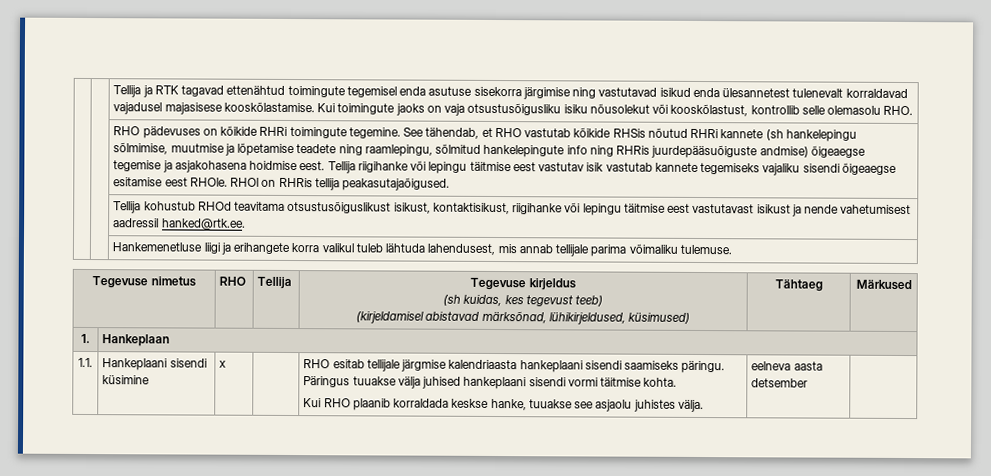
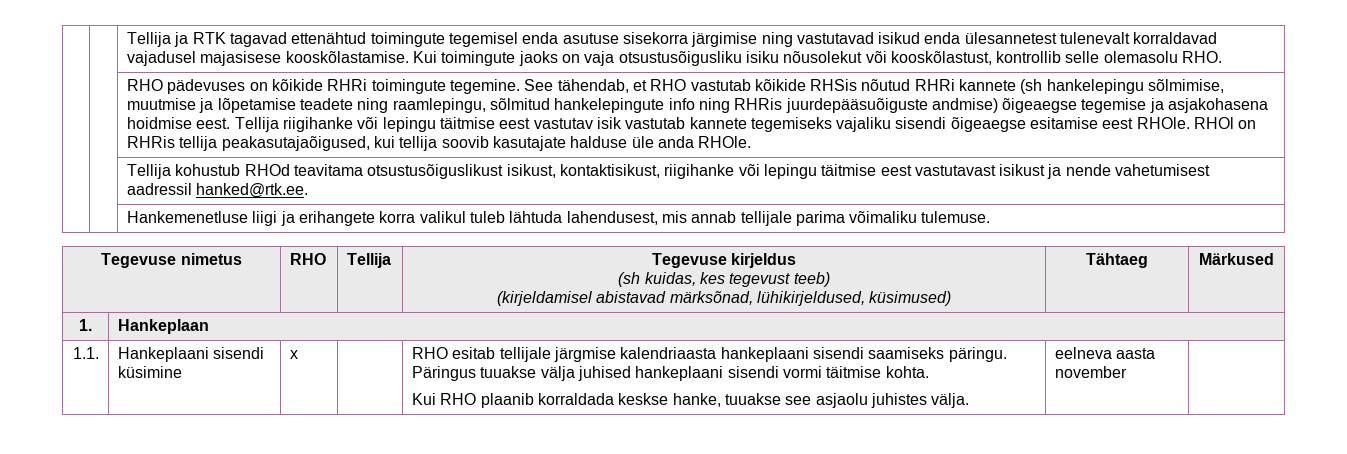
- RHOl on RHRis tellija peakasutajaõigused.
+ RHOl on RHRis tellija peakasutajaõigused, kui tellija soovib kasutajate halduse üle anda RHOle.
  1.1. | Hankeplaani sisendi küsimine | x | | RHO esitab tellijale järgmise kalendriaasta hankeplaani sisendi saamiseks päringu. Päringus tuuakse välja juhised hankeplaani sisendi vormi täitmise kohta.
- Kui RHO plaanib korraldada keskse hanke, tuuakse see asjaolu juhistes välja. | eelneva aasta detsember |
+ Kui RHO plaanib korraldada keskse hanke, tuuakse see asjaolu juhistes välja. | eelneva aasta november |

